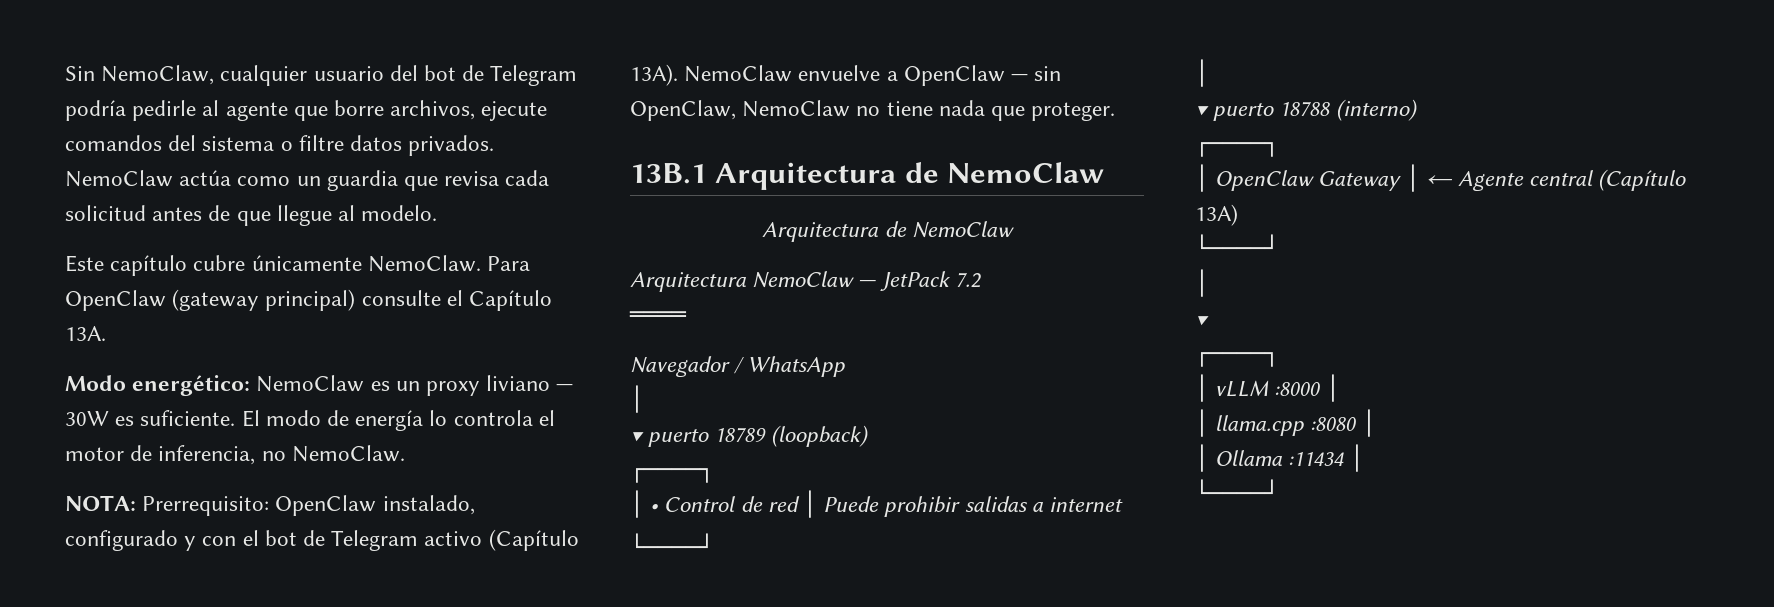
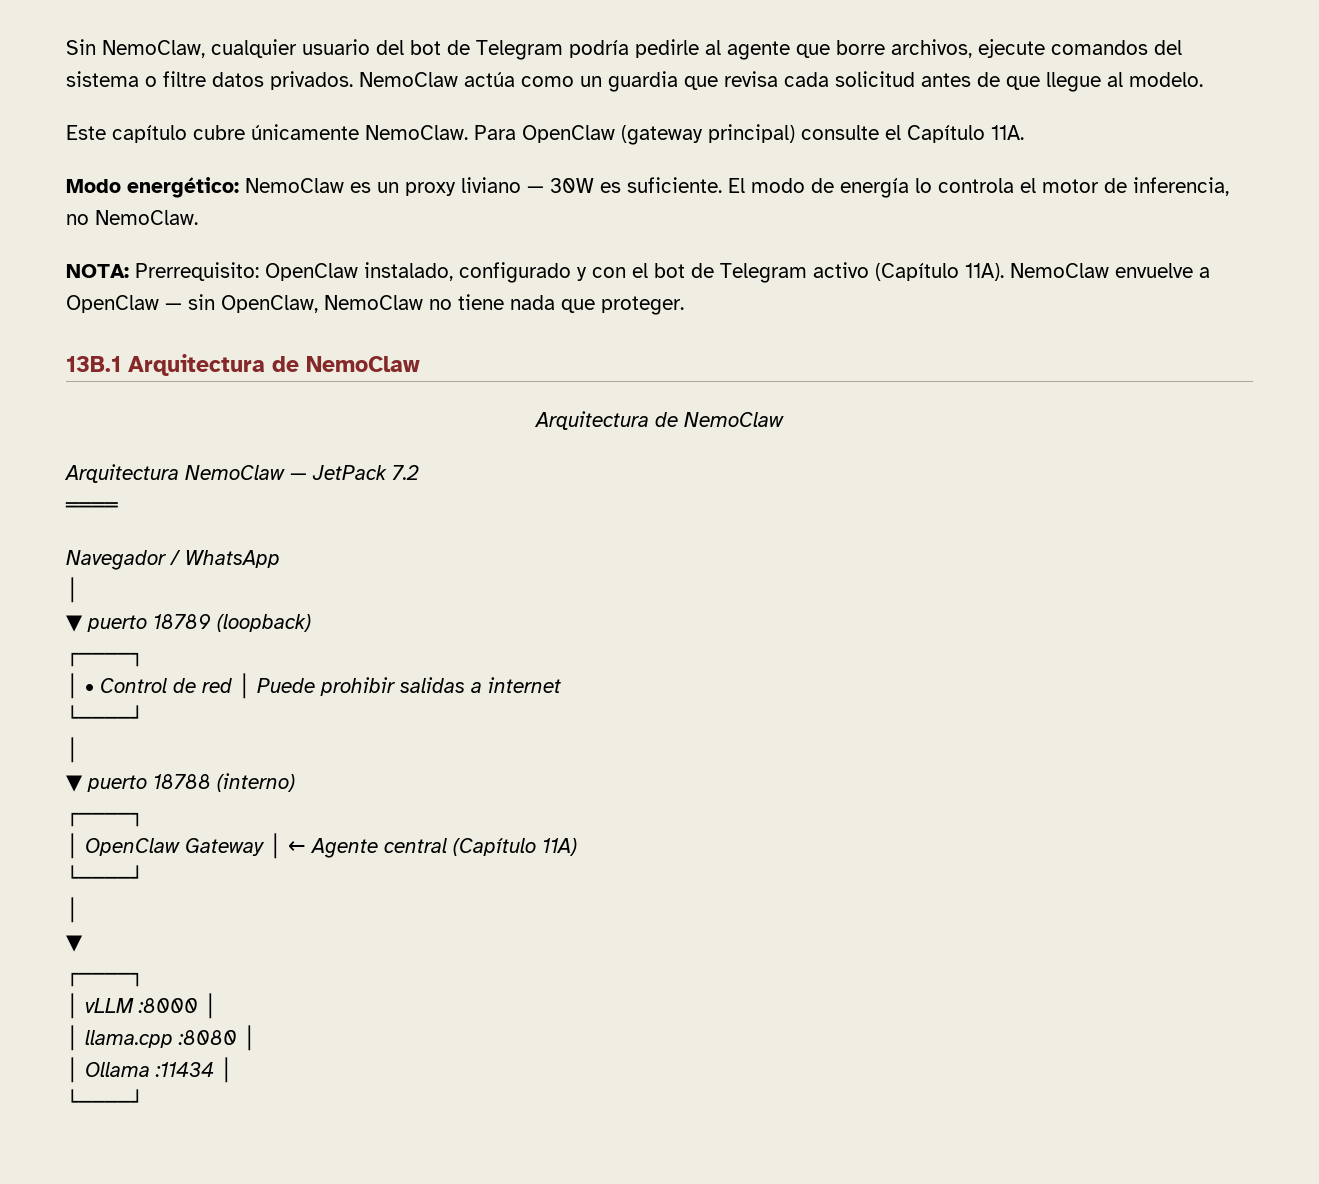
- Para OpenClaw (gateway principal) consulte el Capítulo 13A.
+ Para OpenClaw (gateway principal) consulte el Capítulo 11A.
- NOTA: Prerrequisito: OpenClaw instalado, configurado y con el bot de Telegram activo (Capítulo 13A).
+ NOTA: Prerrequisito: OpenClaw instalado, configurado y con el bot de Telegram activo (Capítulo 11A).
- │ OpenClaw Gateway │ ← Agente central (Capítulo 13A)
+ │ OpenClaw Gateway │ ← Agente central (Capítulo 11A)

